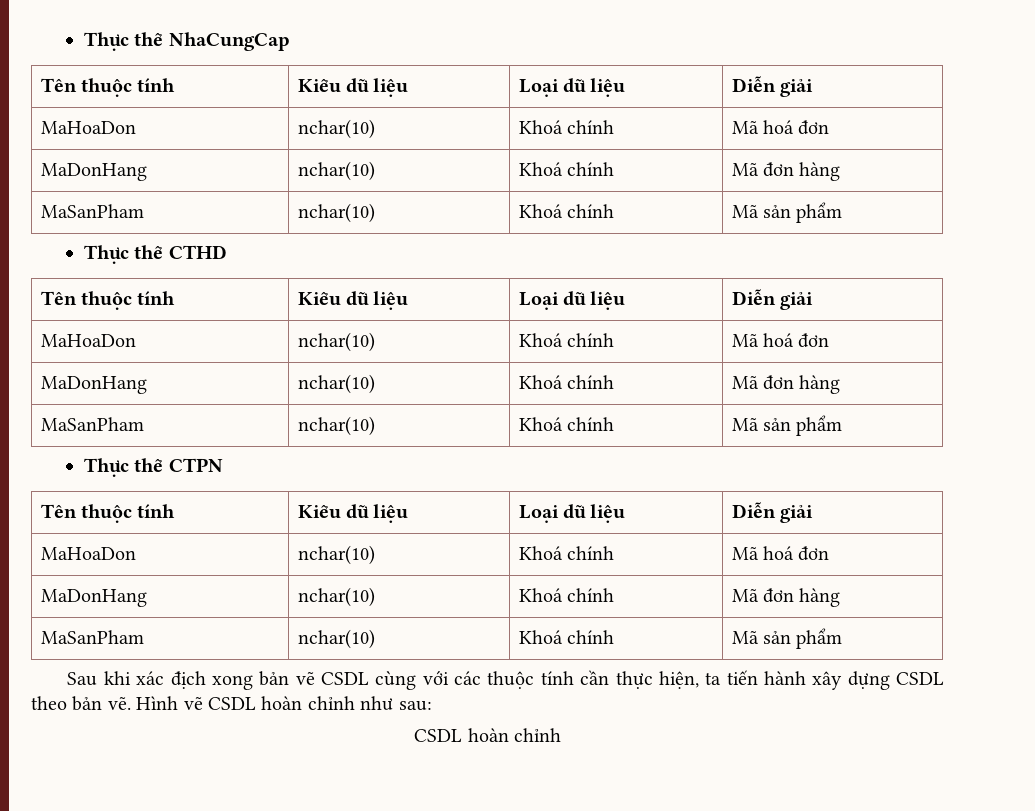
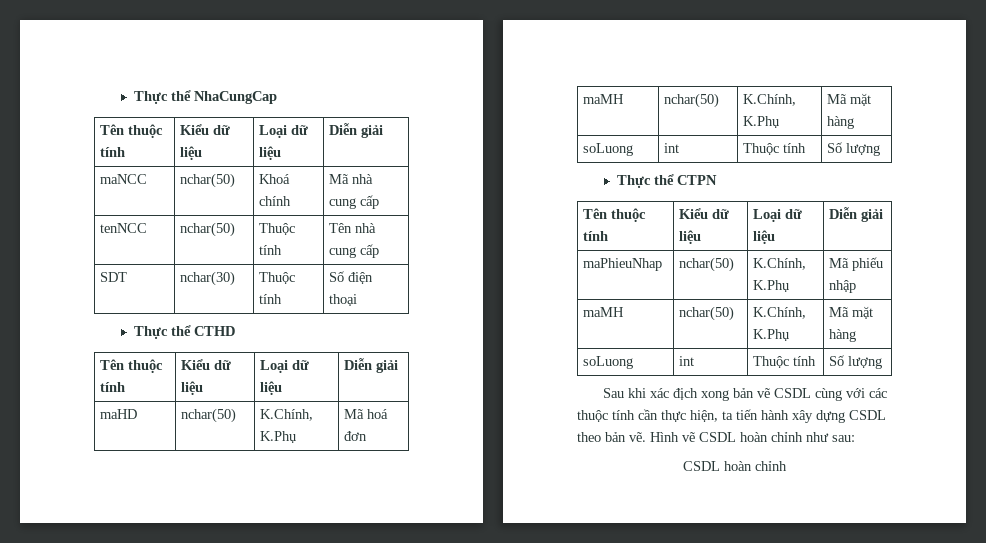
  Thực thể NhaCungCap
  Tên thuộc tính | Kiểu dữ liệu | Loại dữ liệu | Diễn giải
- MaHoaDon | nchar(10) | Khoá chính | Mã hoá đơn
- MaDonHang | nchar(10) | Khoá chính | Mã đơn hàng
- MaSanPham | nchar(10) | Khoá chính | Mã sản phẩm
+ maNCC | nchar(50) | Khoá chính | Mã nhà cung cấp
+ tenNCC | nchar(50) | Thuộc tính | Tên nhà cung cấp
+ SDT | nchar(30) | Thuộc tính | Số điện thoại
  Thực thể CTHD
  Tên thuộc tính | Kiểu dữ liệu | Loại dữ liệu | Diễn giải
- MaHoaDon | nchar(10) | Khoá chính | Mã hoá đơn
- MaDonHang | nchar(10) | Khoá chính | Mã đơn hàng
- MaSanPham | nchar(10) | Khoá chính | Mã sản phẩm
+ maHD | nchar(50) | K.Chính, K.Phụ | Mã hoá đơn
+ maMH | nchar(50) | K.Chính, K.Phụ | Mã mặt hàng
+ soLuong | int | Thuộc tính | Số lượng
  Thực thể CTPN
  Tên thuộc tính | Kiểu dữ liệu | Loại dữ liệu | Diễn giải
- MaHoaDon | nchar(10) | Khoá chính | Mã hoá đơn
- MaDonHang | nchar(10) | Khoá chính | Mã đơn hàng
- MaSanPham | nchar(10) | Khoá chính | Mã sản phẩm
+ maPhieuNhap | nchar(50) | K.Chính, K.Phụ | Mã phiếu nhập
+ maMH | nchar(50) | K.Chính, K.Phụ | Mã mặt hàng
+ soLuong | int | Thuộc tính | Số lượng

